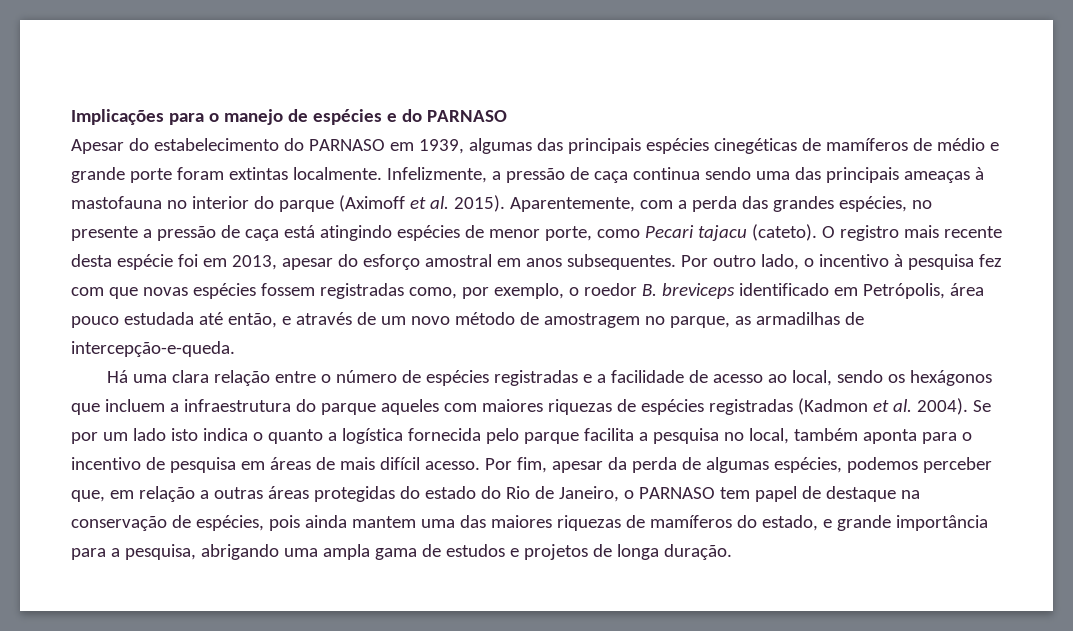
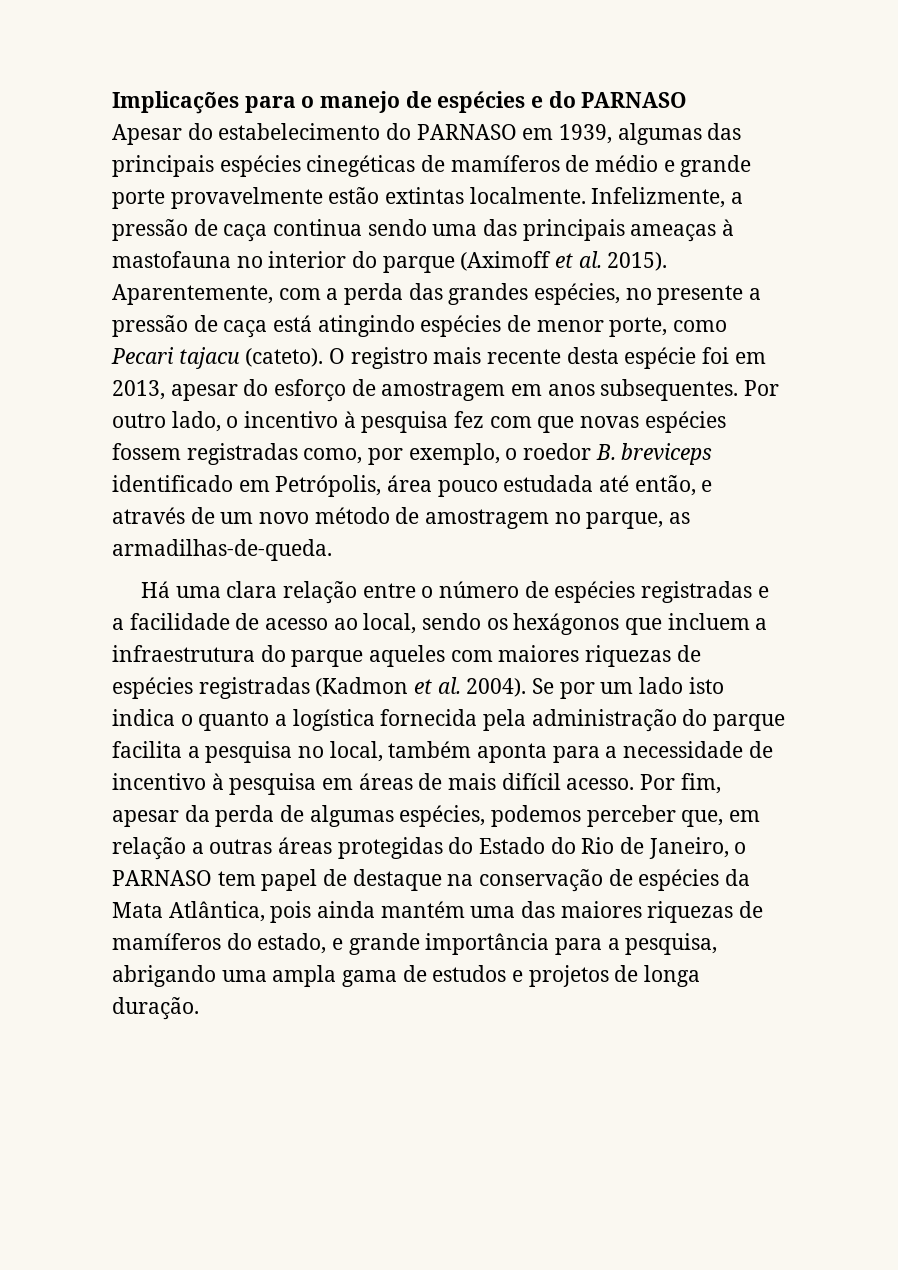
- Apesar do estabelecimento do PARNASO em 1939, algumas das principais espécies cinegéticas de mamíferos de médio e grande porte foram extintas localmente.
+ Apesar do estabelecimento do PARNASO em 1939, algumas das principais espécies cinegéticas de mamíferos de médio e grande porte provavelmente estão extintas localmente.
- O registro mais recente desta espécie foi em 2013, apesar do esforço amostral em anos subsequentes.
+ O registro mais recente desta espécie foi em 2013, apesar do esforço de amostragem em anos subsequentes.
- Por outro lado, o incentivo à pesquisa fez com que novas espécies fossem registradas como, por exemplo, o roedor B. breviceps identificado em Petrópolis, área pouco estudada até então, e através de um novo método de amostragem no parque, as armadilhas de intercepção-e-queda.
+ Por outro lado, o incentivo à pesquisa fez com que novas espécies fossem registradas como, por exemplo, o roedor B. breviceps identificado em Petrópolis, área pouco estudada até então, e através de um novo método de amostragem no parque, as armadilhas-de-queda.
- Se por um lado isto indica o quanto a logística fornecida pelo parque facilita a pesquisa no local, também aponta para o incentivo de pesquisa em áreas de mais difícil acesso.
+ Se por um lado isto indica o quanto a logística fornecida pela administração do parque facilita a pesquisa no local, também aponta para a necessidade de incentivo à pesquisa em áreas de mais difícil acesso.
- Por fim, apesar da perda de algumas espécies, podemos perceber que, em relação a outras áreas protegidas do estado do Rio de Janeiro, o PARNASO tem papel de destaque na conservação de espécies, pois ainda mantem uma das maiores riquezas de mamíferos do estado, e grande importância para a pesquisa, abrigando uma ampla gama de estudos e projetos de longa duração.
+ Por fim, apesar da perda de algumas espécies, podemos perceber que, em relação a outras áreas protegidas do Estado do Rio de Janeiro, o PARNASO tem papel de destaque na conservação de espécies da Mata Atlântica, pois ainda mantém uma das maiores riquezas de mamíferos do estado, e grande importância para a pesquisa, abrigando uma ampla gama de estudos e projetos de longa duração.

